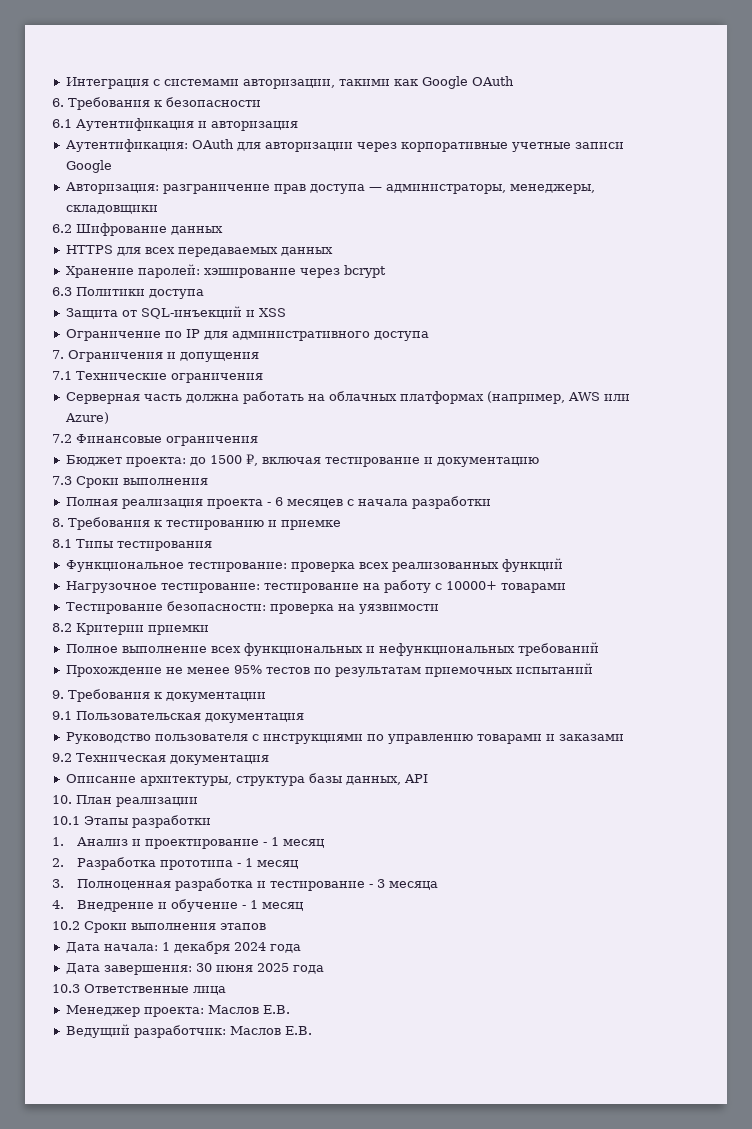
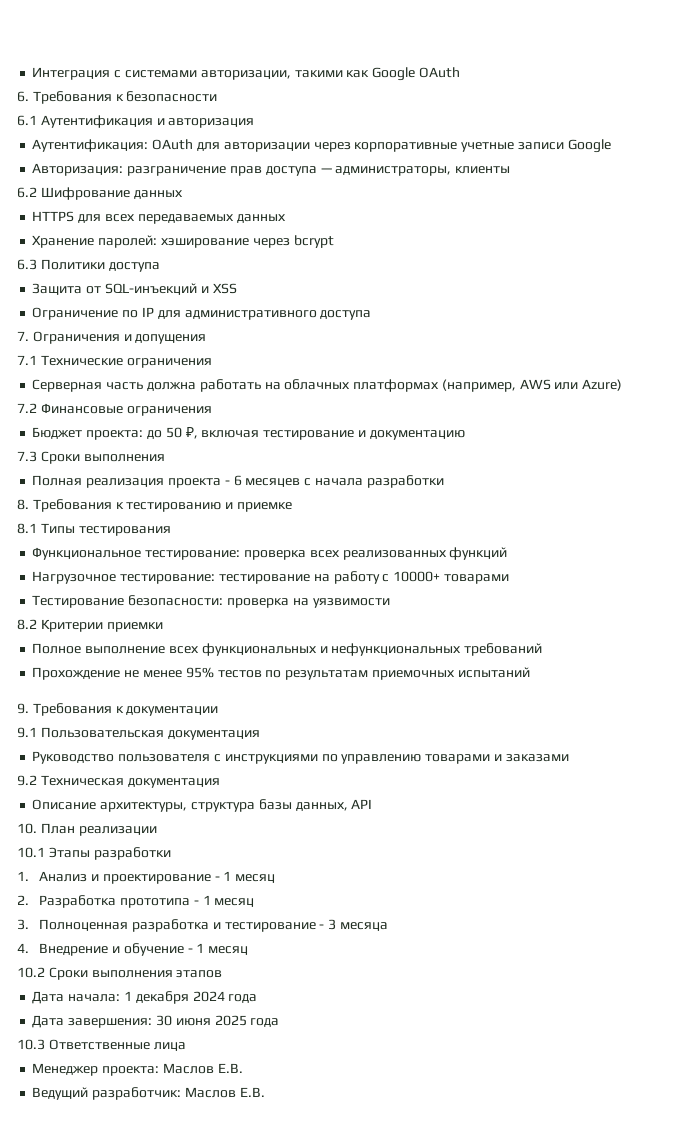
- Авторизация: разграничение прав доступа — администраторы, менеджеры, складовщики
+ Авторизация: разграничение прав доступа — администраторы, клиенты
- Бюджет проекта: до 1500 ₽, включая тестирование и документацию
+ Бюджет проекта: до 50 ₽, включая тестирование и документацию

